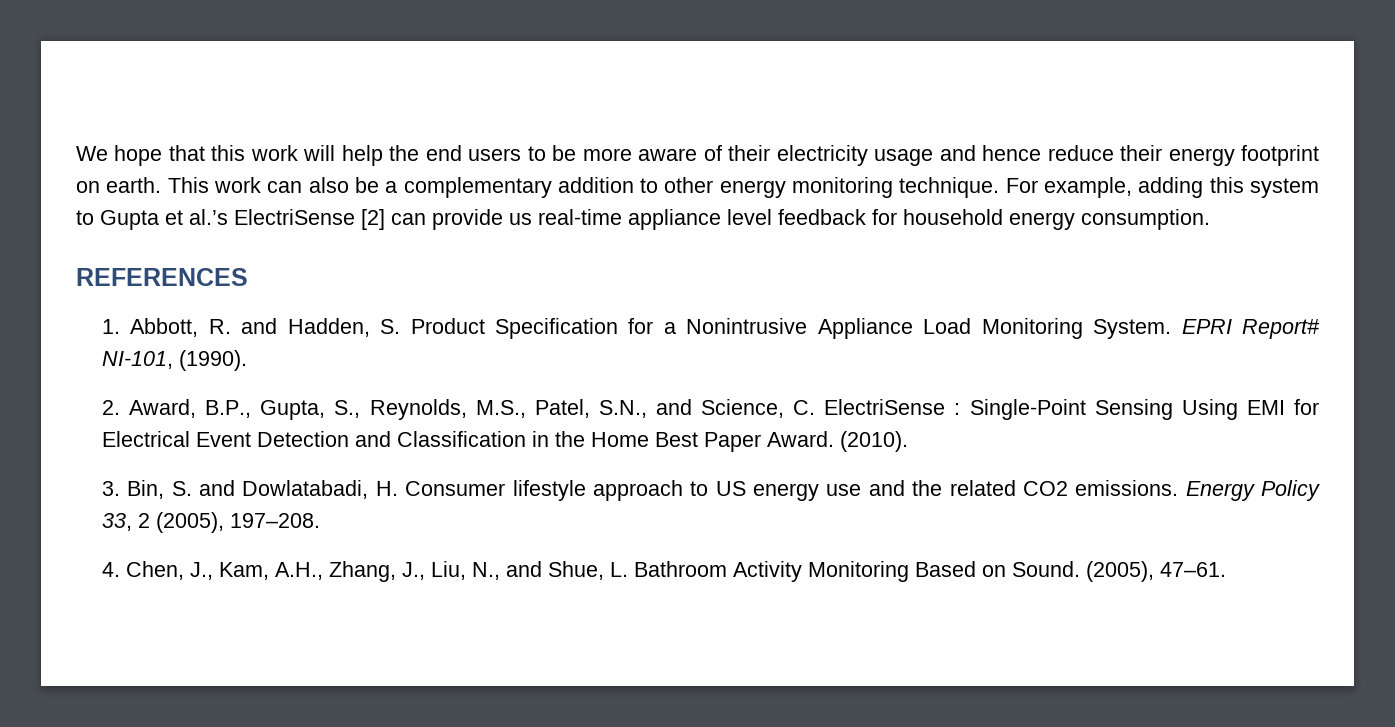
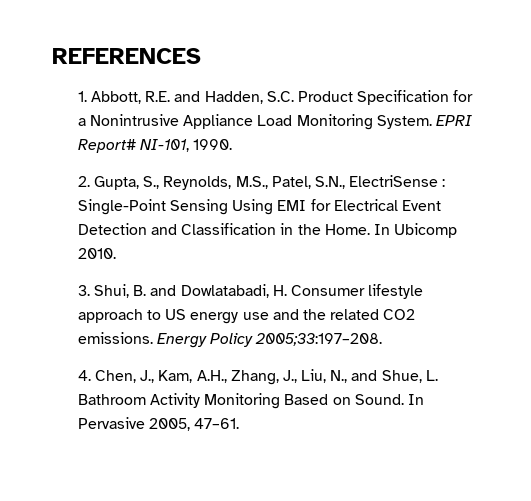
- We hope that this work will help the end users to be more aware of their electricity usage and hence reduce their energy footprint on earth. This work can also be a complementary addition to other energy monitoring technique. For example, adding this system to Gupta et al.’s ElectriSense [2] can provide us real-time appliance level feedback for household energy consumption.
- 1. Abbott, R. and Hadden, S. Product Specification for a Nonintrusive Appliance Load Monitoring System.
+ 1. Abbott, R.E. and Hadden, S.C. Product Specification for a Nonintrusive Appliance Load Monitoring System.
- EPRI Report# NI-101, (1990).
+ EPRI Report# NI-101, 1990.
- 2. Award, B.P., Gupta, S., Reynolds, M.S., Patel, S.N., and Science, C. ElectriSense : Single-Point Sensing Using EMI for Electrical Event Detection and Classification in the Home Best Paper Award. (2010).
+ 2. Gupta, S., Reynolds, M.S., Patel, S.N., ElectriSense : Single-Point Sensing Using EMI for Electrical Event Detection and Classification in the Home. In Ubicomp 2010.
- 3. Bin, S. and Dowlatabadi, H. Consumer lifestyle approach to US energy use and the related CO2 emissions.
+ 3. Shui, B. and Dowlatabadi, H. Consumer lifestyle approach to US energy use and the related CO2 emissions.
- Energy Policy 33, 2 (2005), 197–208.
+ Energy Policy 2005;33:197–208.
- (2005), 47–61.
+ In Pervasive 2005, 47–61.

